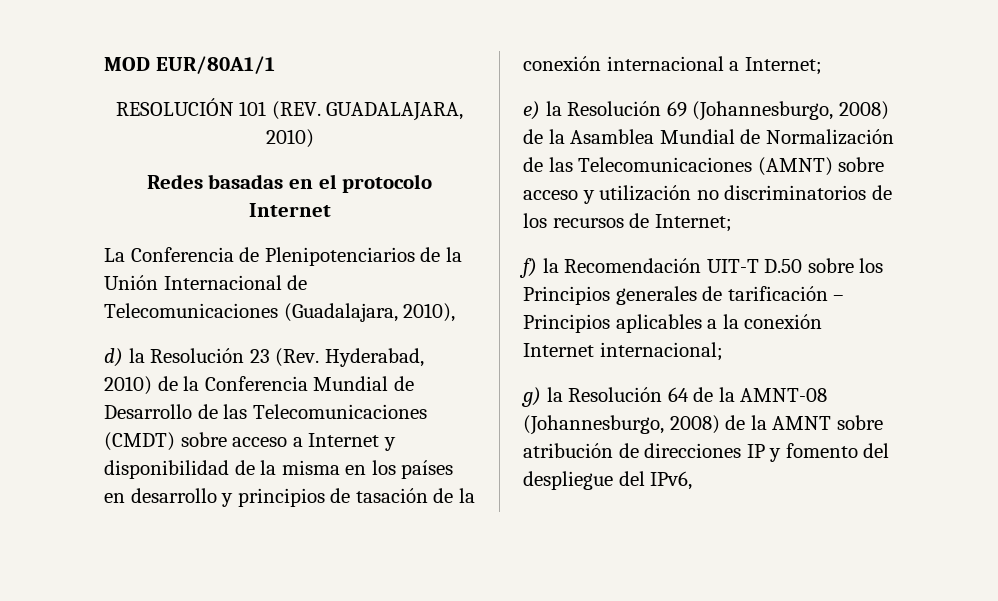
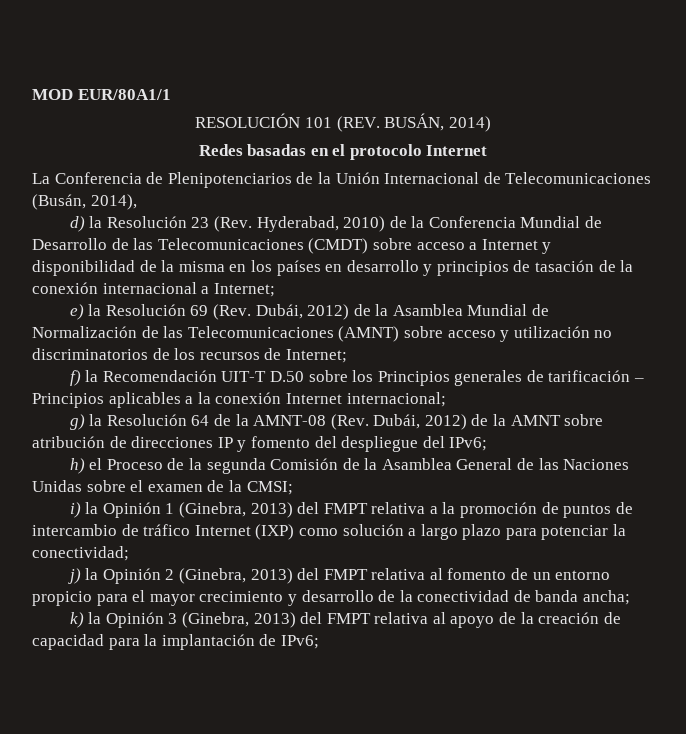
- RESOLUCIÓN 101 (REV. GUADALAJARA, 2010)
+ RESOLUCIÓN 101 (REV. BUSÁN, 2014)
- La Conferencia de Plenipotenciarios de la Unión Internacional de Telecomunicaciones (Guadalajara, 2010),
+ La Conferencia de Plenipotenciarios de la Unión Internacional de Telecomunicaciones (Busán, 2014),
- e) la Resolución 69 (Johannesburgo, 2008) de la Asamblea Mundial de Normalización de las Telecomunicaciones (AMNT) sobre acceso y utilización no discriminatorios de los recursos de Internet;
+ e) la Resolución 69 (Rev. Dubái, 2012) de la Asamblea Mundial de Normalización de las Telecomunicaciones (AMNT) sobre acceso y utilización no discriminatorios de los recursos de Internet;
- g) la Resolución 64 de la AMNT-08 (Johannesburgo, 2008) de la AMNT sobre atribución de direcciones IP y fomento del despliegue del IPv6,
+ g) la Resolución 64 de la AMNT-08 (Rev. Dubái, 2012) de la AMNT sobre atribución de direcciones IP y fomento del despliegue del IPv6;
+ h) el Proceso de la segunda Comisión de la Asamblea General de las Naciones Unidas sobre el examen de la CMSI;
+ i) la Opinión 1 (Ginebra, 2013) del FMPT relativa a la promoción de puntos de intercambio de tráfico Internet (IXP) como solución a largo plazo para potenciar la conectividad;
+ j) la Opinión 2 (Ginebra, 2013) del FMPT relativa al fomento de un entorno propicio para el mayor crecimiento y desarrollo de la conectividad de banda ancha;
+ k) la Opinión 3 (Ginebra, 2013) del FMPT relativa al apoyo de la creación de capacidad para la implantación de IPv6;

